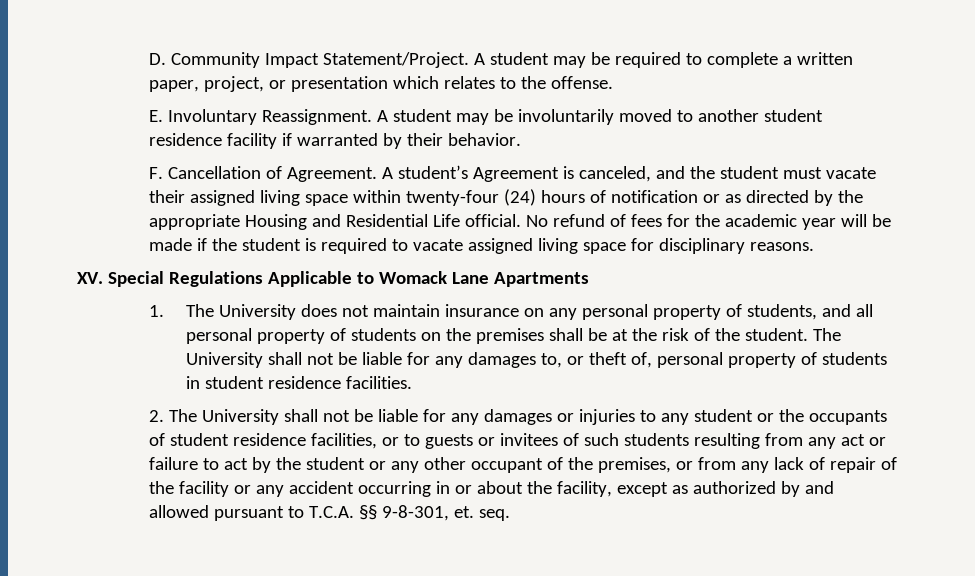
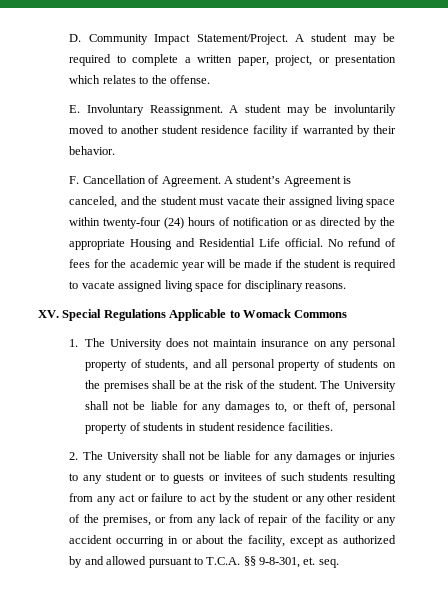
- XV. Special Regulations Applicable to Womack Lane Apartments
+ XV. Special Regulations Applicable to Womack Commons
- 2. The University shall not be liable for any damages or injuries to any student or the occupants of student residence facilities, or to guests or invitees of such students resulting from any act or failure to act by the student or any other occupant of the premises, or from any lack of repair of the facility or any accident occurring in or about the facility, except as authorized by and allowed pursuant to T.C.A. §§ 9-8-301, et. seq.
+ 2. The University shall not be liable for any damages or injuries to any student or to guests or invitees of such students resulting from any act or failure to act by the student or any other resident of the premises, or from any lack of repair of the facility or any accident occurring in or about the facility, except as authorized by and allowed pursuant to T.C.A. §§ 9-8-301, et. seq.

